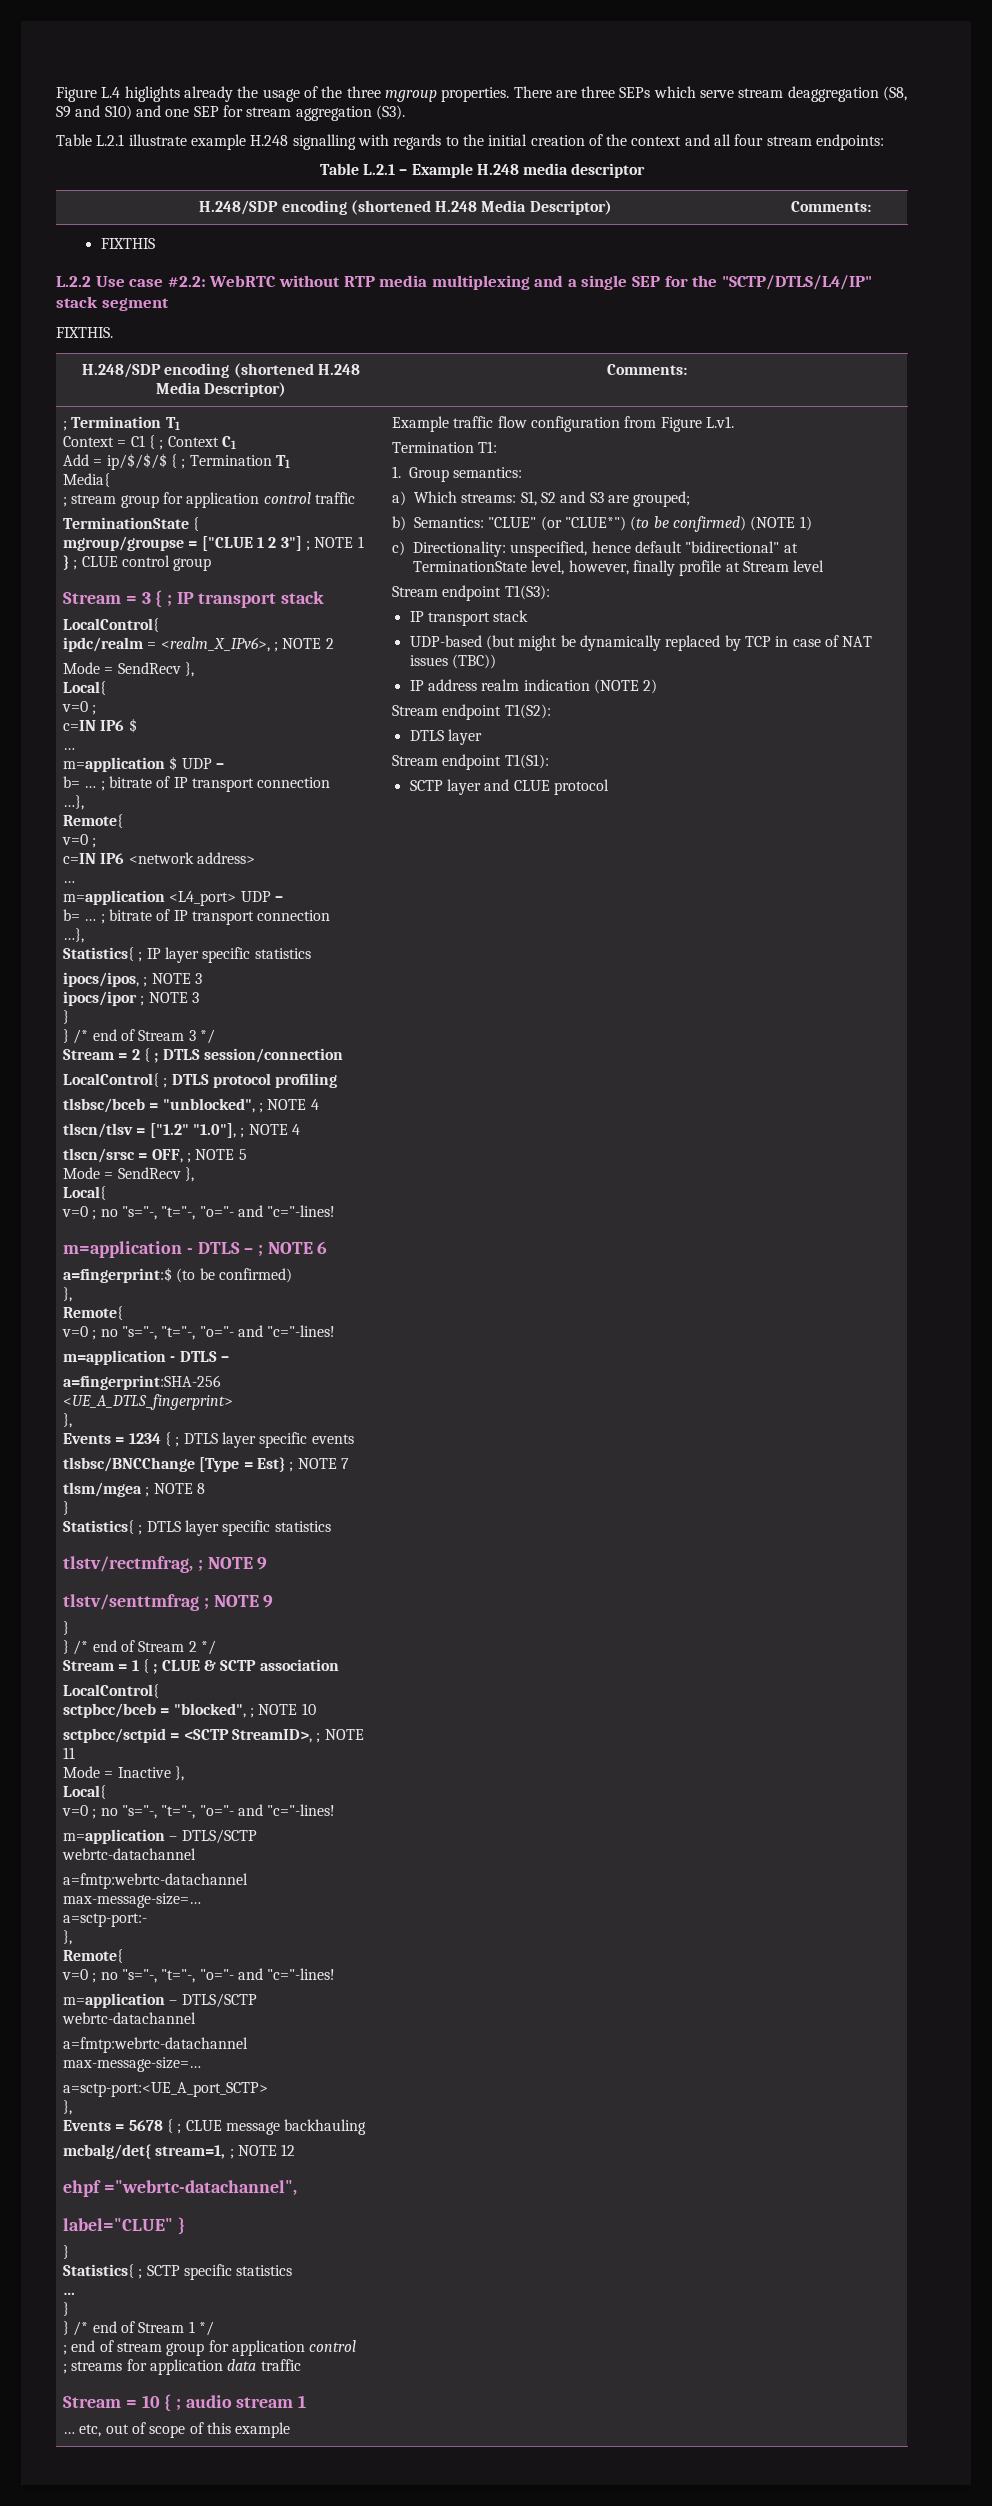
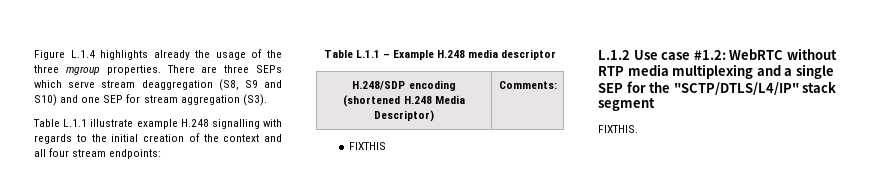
- Figure L.4 higlights already the usage of the three mgroup properties.
+ Figure L.1.4 highlights already the usage of the three mgroup properties.
- Table L.2.1 illustrate example H.248 signalling with regards to the initial creation of the context and all four stream endpoints:
+ Table L.1.1 illustrate example H.248 signalling with regards to the initial creation of the context and all four stream endpoints:
- Table L.2.1 – Example H.248 media descriptor
+ Table L.1.1 – Example H.248 media descriptor
- L.2.2 Use case #2.2: WebRTC without RTP media multiplexing and a single SEP for the "SCTP/DTLS/L4/IP" stack segment
+ L.1.2 Use case #1.2: WebRTC without RTP media multiplexing and a single SEP for the "SCTP/DTLS/L4/IP" stack segment
  FIXTHIS.
- H.248/SDP encoding (shortened H.248 Media Descriptor) | Comments:
- ; Termination T1
- Context = C1 { ; Context C1
- Add = ip/$/$/$ { ; Termination T1
- Media{
- ; stream group for application control traffic
- TerminationState {
- mgroup/groupse = ["CLUE 1 2 3"] ; NOTE 1
- } ; CLUE control group
- Stream = 3 { ; IP transport stack
- LocalControl{
- ipdc/realm = <realm_X_IPv6>, ; NOTE 2
- Mode = SendRecv },
- Local{
- v=0 ;
- c=IN IP6 $
- …
- m=application $ UDP –
- b= … ; bitrate of IP transport connection
- …},
- Remote{
- v=0 ;
- c=IN IP6 <network address>
- …
- m=application <L4_port> UDP –
- b= … ; bitrate of IP transport connection
- …},
- Statistics{ ; IP layer specific statistics
- ipocs/ipos, ; NOTE 3
- ipocs/ipor ; NOTE 3
- }
- } /* end of Stream 3 */
- Stream = 2 { ; DTLS session/connection
- LocalControl{ ; DTLS protocol profiling
- tlsbsc/bceb = "unblocked", ; NOTE 4
- tlscn/tlsv = ["1.2" "1.0"], ; NOTE 4
- tlscn/srsc = OFF, ; NOTE 5
- Mode = SendRecv },
- Local{
- v=0 ; no "s="-, "t="-, "o="- and "c="-lines!
- m=application - DTLS – ; NOTE 6
- a=fingerprint:$ (to be confirmed)
- },
- Remote{
- v=0 ; no "s="-, "t="-, "o="- and "c="-lines!
- m=application - DTLS –
- a=fingerprint:SHA-256 <UE_A_DTLS_fingerprint>
- },
- Events = 1234 { ; DTLS layer specific events
- tlsbsc/BNCChange [Type = Est} ; NOTE 7
- tlsm/mgea ; NOTE 8
- }
- Statistics{ ; DTLS layer specific statistics
- tlstv/rectmfrag, ; NOTE 9
- tlstv/senttmfrag ; NOTE 9
- }
- } /* end of Stream 2 */
- Stream = 1 { ; CLUE & SCTP association
- LocalControl{
- sctpbcc/bceb = "blocked", ; NOTE 10
- sctpbcc/sctpid = <SCTP StreamID>, ; NOTE 11
- Mode = Inactive },
- Local{
- v=0 ; no "s="-, "t="-, "o="- and "c="-lines!
- m=application – DTLS/SCTP webrtc-datachannel
- a=fmtp:webrtc-datachannel max-message-size=…
- a=sctp-port:-
- },
- Remote{
- v=0 ; no "s="-, "t="-, "o="- and "c="-lines!
- m=application – DTLS/SCTP webrtc-datachannel
- a=fmtp:webrtc-datachannel max-message-size=…
- a=sctp-port:<UE_A_port_SCTP>
- },
- Events = 5678 { ; CLUE message backhauling
- mcbalg/det{ stream=1, ; NOTE 12
- ehpf ="webrtc-datachannel",
- label="CLUE" }
- }
- Statistics{ ; SCTP specific statistics
- …
- }
- } /* end of Stream 1 */
- ; end of stream group for application control
- ; streams for application data traffic
- Stream = 10 { ; audio stream 1
- … etc, out of scope of this example | Example traffic flow configuration from Figure L.v1.
- Termination T1:
- 1. Group semantics:
- a) Which streams: S1, S2 and S3 are grouped;
- b) Semantics: "CLUE" (or "CLUE*") (to be confirmed) (NOTE 1)
- c) Directionality: unspecified, hence default "bidirectional" at TerminationState level, however, finally profile at Stream level
- Stream endpoint T1(S3):
- IP transport stack
- UDP-based (but might be dynamically replaced by TCP in case of NAT issues (TBC))
- IP address realm indication (NOTE 2)
- Stream endpoint T1(S2):
- DTLS layer
- Stream endpoint T1(S1):
- SCTP layer and CLUE protocol

